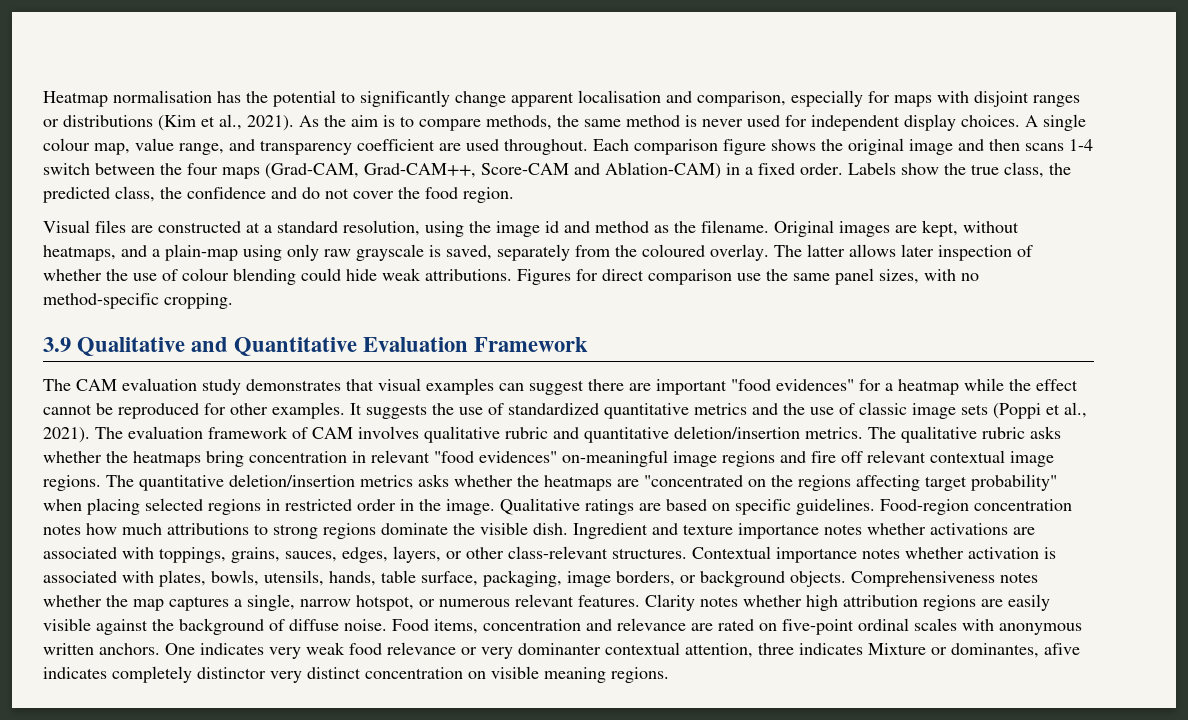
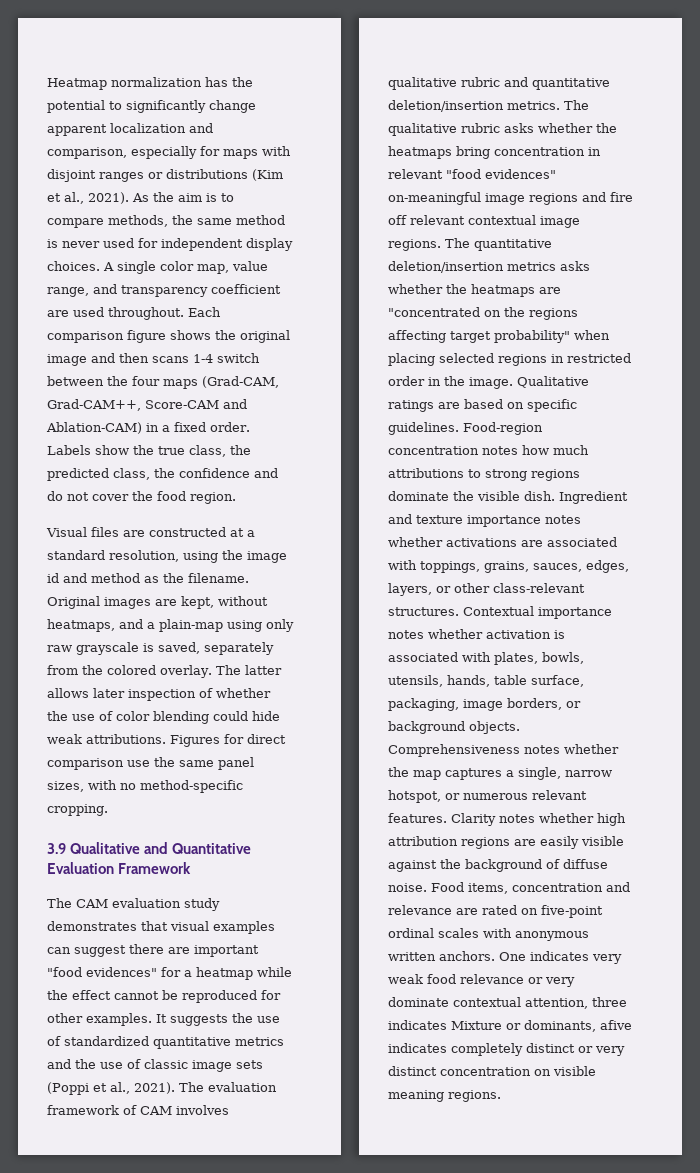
- Heatmap normalisation has the potential to significantly change apparent localisation and comparison, especially for maps with disjoint ranges or distributions (Kim et al., 2021).
+ Heatmap normalization has the potential to significantly change apparent localization and comparison, especially for maps with disjoint ranges or distributions (Kim et al., 2021).
- A single colour map, value range, and transparency coefficient are used throughout.
+ A single color map, value range, and transparency coefficient are used throughout.
- Original images are kept, without heatmaps, and a plain-map using only raw grayscale is saved, separately from the coloured overlay.
+ Original images are kept, without heatmaps, and a plain-map using only raw grayscale is saved, separately from the colored overlay.
- The latter allows later inspection of whether the use of colour blending could hide weak attributions.
+ The latter allows later inspection of whether the use of color blending could hide weak attributions.
- One indicates very weak food relevance or very dominanter contextual attention, three indicates Mixture or dominantes, afive indicates completely distinctor very distinct concentration on visible meaning regions.
+ One indicates very weak food relevance or very dominate contextual attention, three indicates Mixture or dominants, afive indicates completely distinct or very distinct concentration on visible meaning regions.

